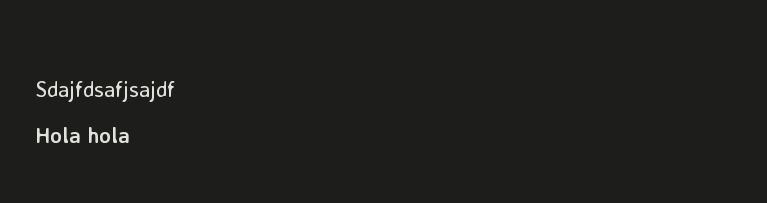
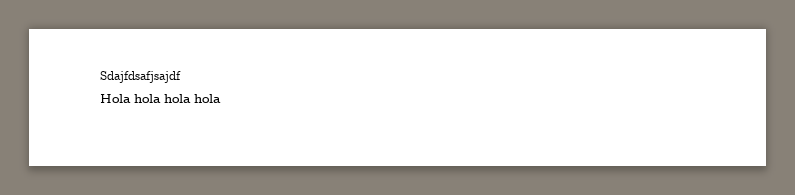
- Hola hola
+ Hola hola hola hola

